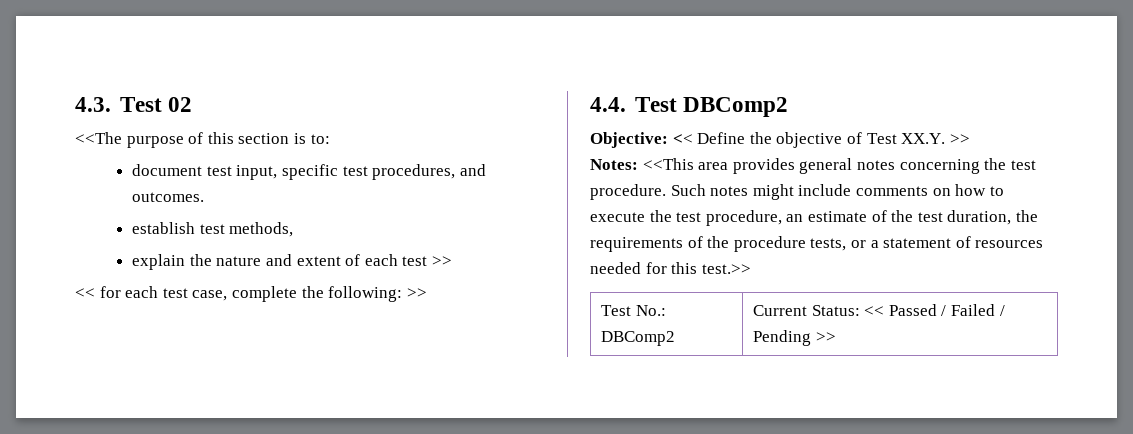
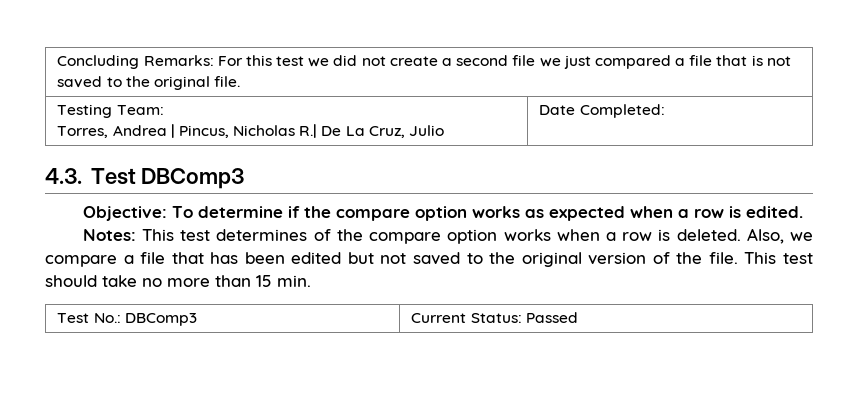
- 4.3. Test 02
- <<The purpose of this section is to:
- document test input, specific test procedures, and outcomes.
- establish test methods,
- explain the nature and extent of each test >>
- << for each test case, complete the following: >>
- 4.4. Test DBComp2
- Objective: << Define the objective of Test XX.Y. >>
- Notes: <<This area provides general notes concerning the test procedure. Such notes might include comments on how to execute the test procedure, an estimate of the test duration, the requirements of the procedure tests, or a statement of resources needed for this test.>>
+ Concluding Remarks: For this test we did not create a second file we just compared a file that is not saved to the original file.
+ Testing Team:
+ Torres, Andrea | Pincus, Nicholas R.| De La Cruz, Julio | Date Completed:
+ 4.3. Test DBComp3
+ Objective: To determine if the compare option works as expected when a row is edited.
+ Notes: This test determines of the compare option works when a row is deleted. Also, we compare a file that has been edited but not saved to the original version of the file. This test should take no more than 15 min.
- Test No.: DBComp2 | Current Status: << Passed / Failed / Pending >>
+ Test No.: DBComp3 | Current Status: Passed

